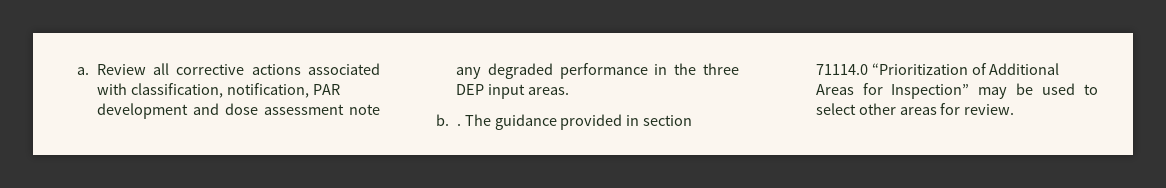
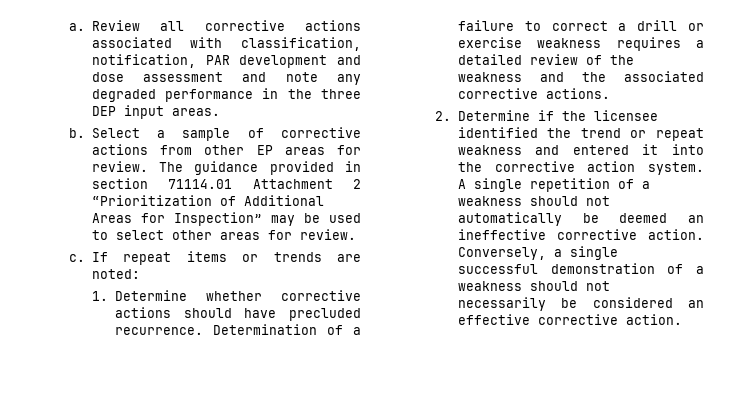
- Review all corrective actions associated with classification, notification, PAR development and dose assessment note any degraded performance in the three DEP input areas.
+ Review all corrective actions associated with classification, notification, PAR development and dose assessment and note any degraded performance in the three DEP input areas.
- b. .
+ b. Select a sample of corrective actions from other EP areas for review.
- The guidance provided in section 71114.0 “Prioritization of Additional Areas for Inspection” may be used to select other areas for review.
+ The guidance provided in section 71114.01 Attachment 2 “Prioritization of Additional Areas for Inspection” may be used to select other areas for review.
+ c. If repeat items or trends are noted:
+ 1. Determine whether corrective actions should have precluded recurrence. Determination of a failure to correct a drill or exercise weakness requires a detailed review of the weakness and the associated corrective actions.
+ 2. Determine if the licensee identified the trend or repeat weakness and entered it into the corrective action system. A single repetition of a weakness should not automatically be deemed an ineffective corrective action. Conversely, a single successful demonstration of a weakness should not necessarily be considered an effective corrective action.

